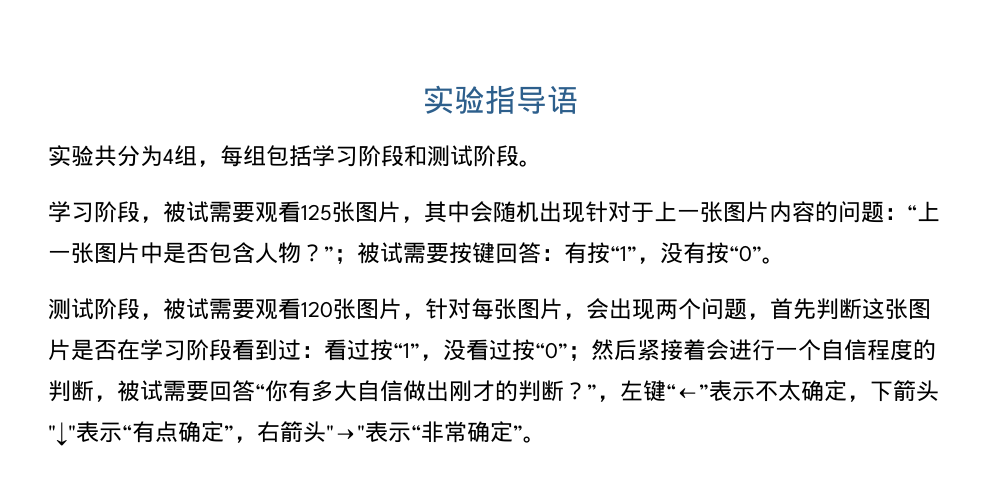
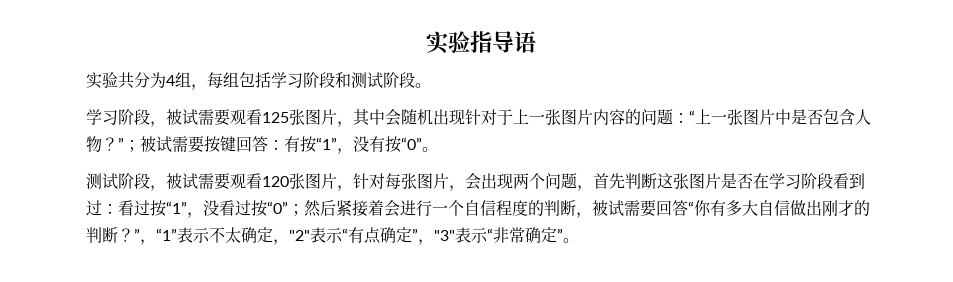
- 然后紧接着会进行一个自信程度的判断，被试需要回答“你有多大自信做出刚才的判断？”，左键“←”表示不太确定，下箭头"↓"表示“有点确定”，右箭头"→"表示“非常确定”。
+ 然后紧接着会进行一个自信程度的判断，被试需要回答“你有多大自信做出刚才的判断？”，“1”表示不太确定，"2"表示“有点确定”，"3"表示“非常确定”。

